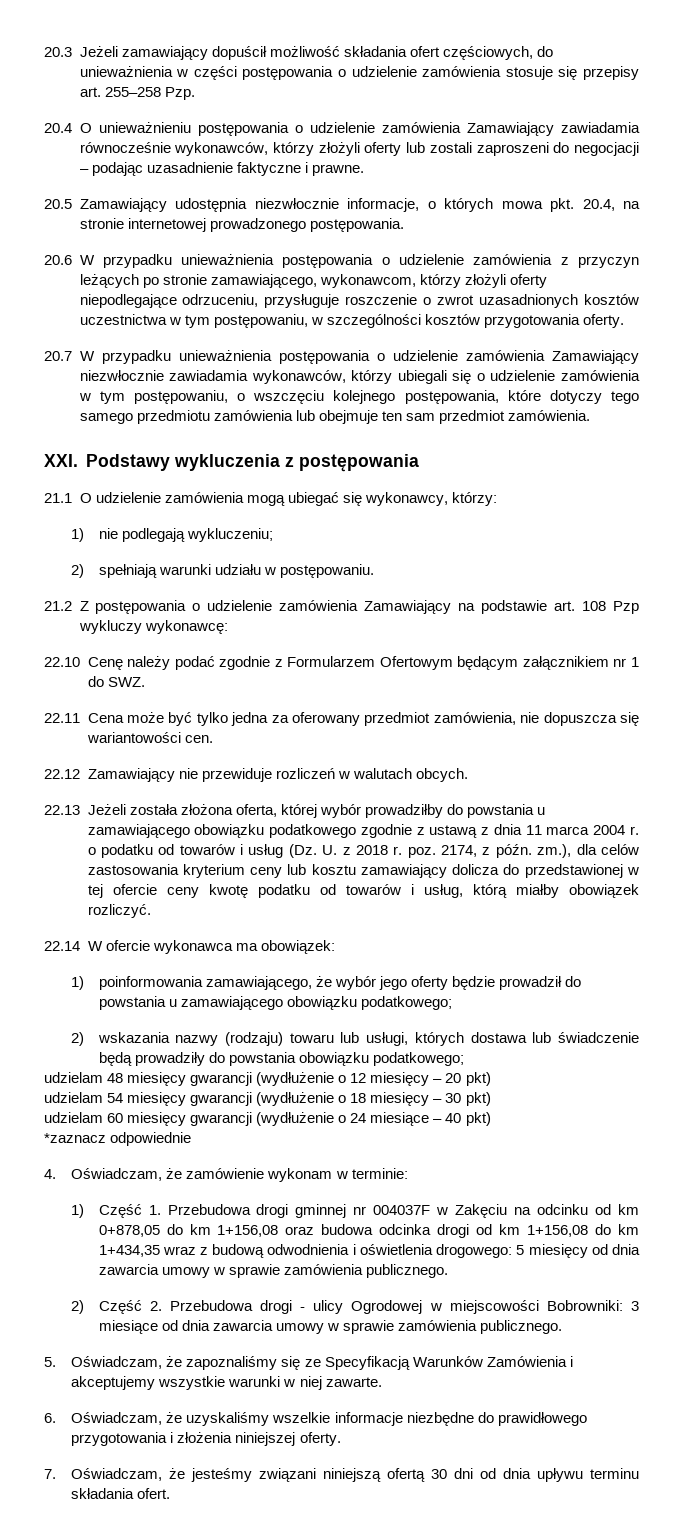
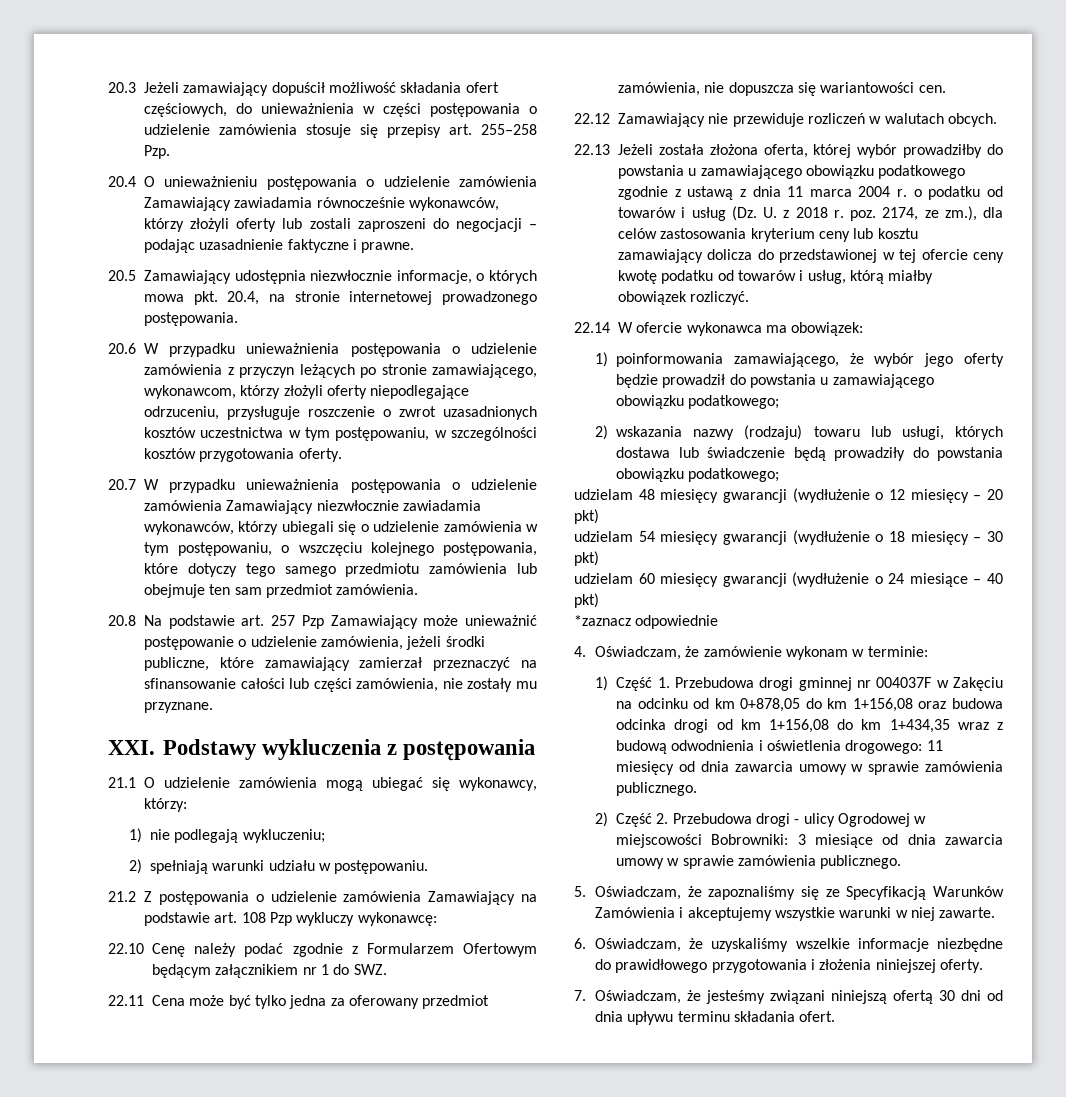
+ 20.8 Na podstawie art. 257 Pzp Zamawiający może unieważnić postępowanie o udzielenie zamówienia, jeżeli środki publiczne, które zamawiający zamierzał przeznaczyć na sfinansowanie całości lub części zamówienia, nie zostały mu przyznane.
- 22.13 Jeżeli została złożona oferta, której wybór prowadziłby do powstania u zamawiającego obowiązku podatkowego zgodnie z ustawą z dnia 11 marca 2004 r. o podatku od towarów i usług (Dz. U. z 2018 r. poz. 2174, z późn. zm.), dla celów zastosowania kryterium ceny lub kosztu zamawiający dolicza do przedstawionej w tej ofercie ceny kwotę podatku od towarów i usług, którą miałby obowiązek rozliczyć.
+ 22.13 Jeżeli została złożona oferta, której wybór prowadziłby do powstania u zamawiającego obowiązku podatkowego zgodnie z ustawą z dnia 11 marca 2004 r. o podatku od towarów i usług (Dz. U. z 2018 r. poz. 2174, ze zm.), dla celów zastosowania kryterium ceny lub kosztu zamawiający dolicza do przedstawionej w tej ofercie ceny kwotę podatku od towarów i usług, którą miałby obowiązek rozliczyć.
- 1) Część 1. Przebudowa drogi gminnej nr 004037F w Zakęciu na odcinku od km 0+878,05 do km 1+156,08 oraz budowa odcinka drogi od km 1+156,08 do km 1+434,35 wraz z budową odwodnienia i oświetlenia drogowego: 5 miesięcy od dnia zawarcia umowy w sprawie zamówienia publicznego.
+ 1) Część 1. Przebudowa drogi gminnej nr 004037F w Zakęciu na odcinku od km 0+878,05 do km 1+156,08 oraz budowa odcinka drogi od km 1+156,08 do km 1+434,35 wraz z budową odwodnienia i oświetlenia drogowego: 11 miesięcy od dnia zawarcia umowy w sprawie zamówienia publicznego.

